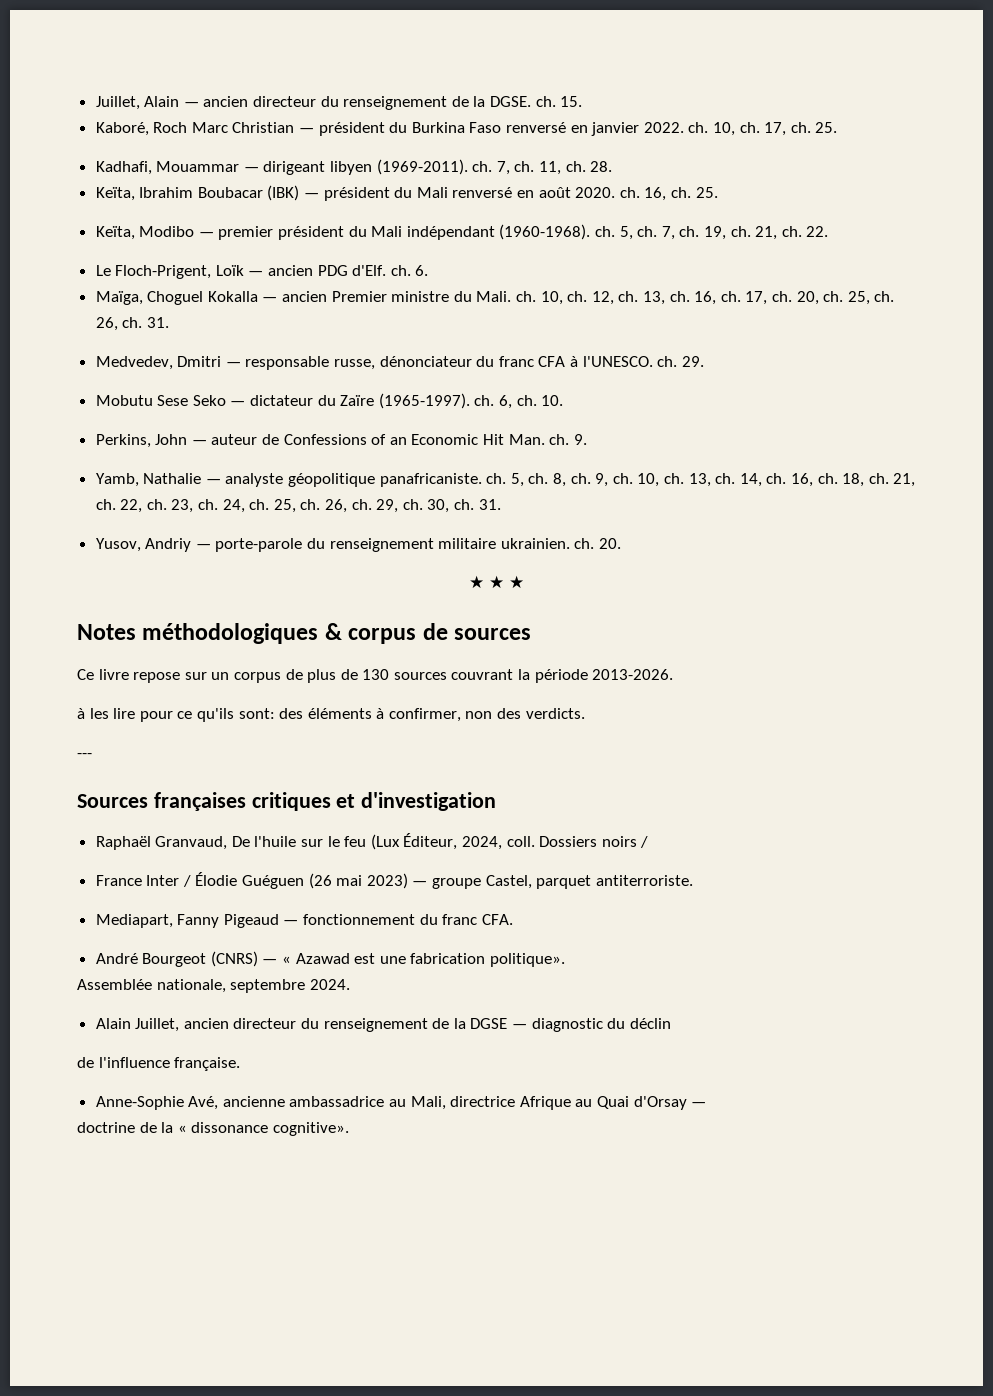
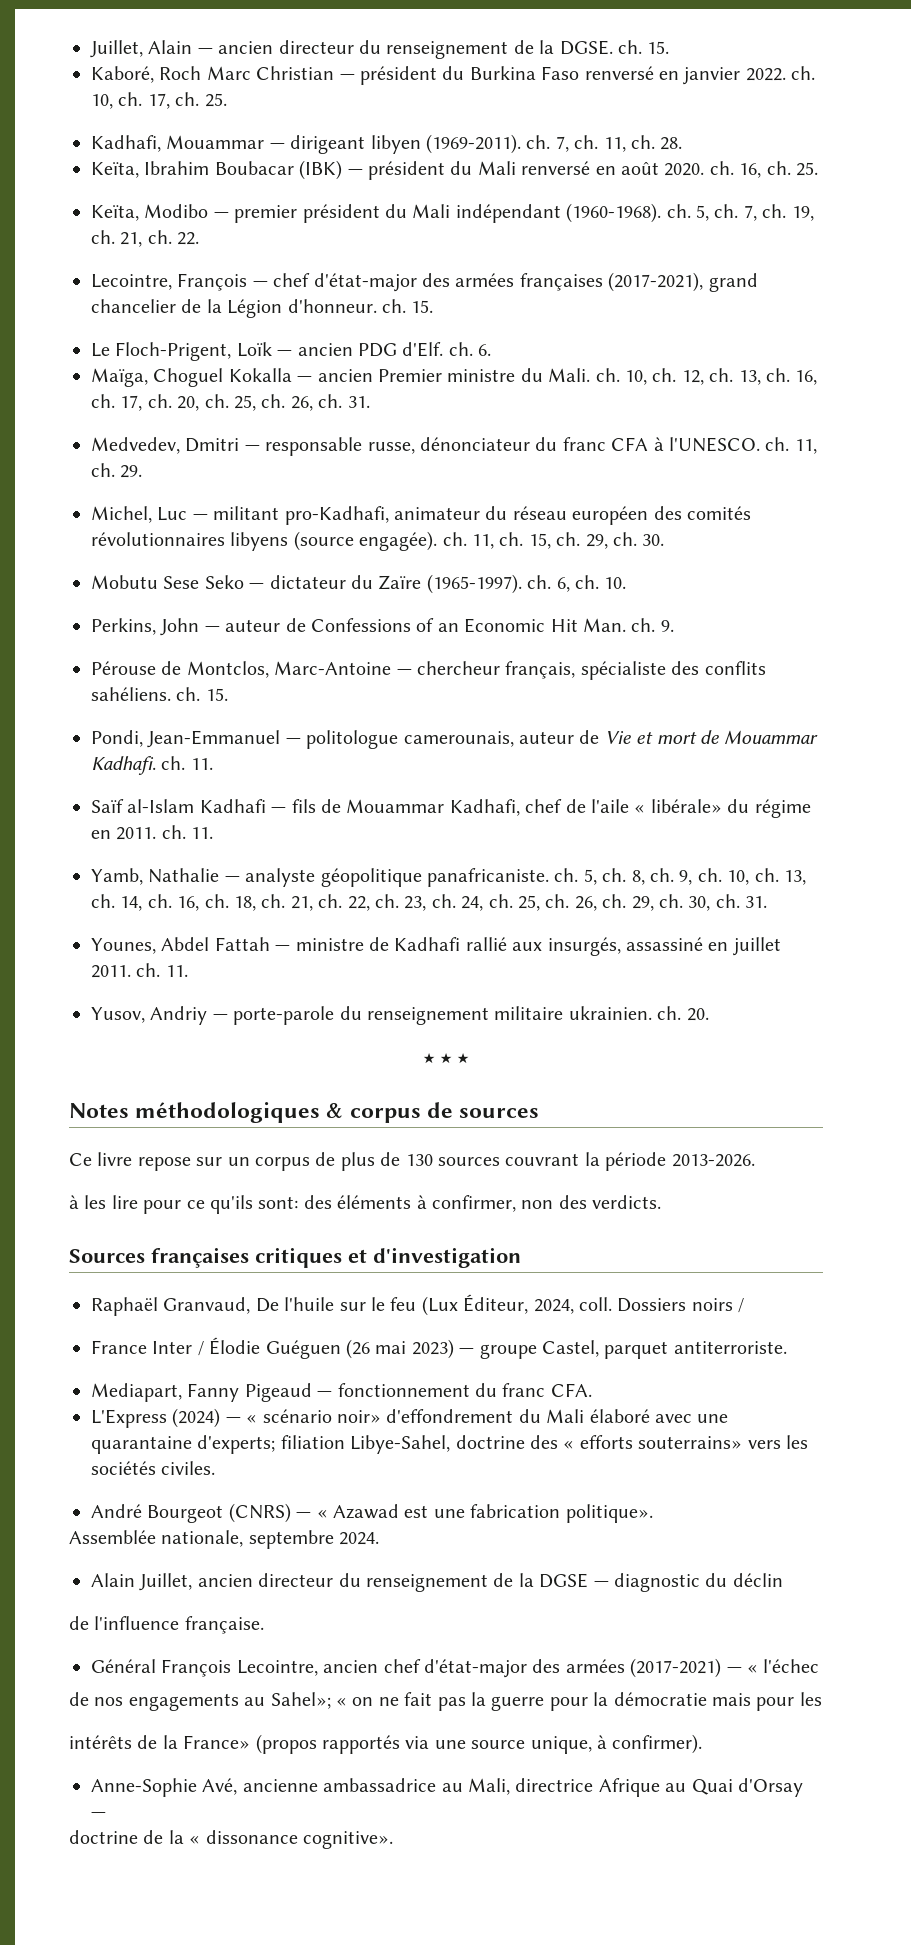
+ Lecointre, François — chef d'état-major des armées françaises (2017-2021), grand chancelier de la Légion d'honneur. ch. 15.
- Medvedev, Dmitri — responsable russe, dénonciateur du franc CFA à l'UNESCO. ch. 29.
+ Medvedev, Dmitri — responsable russe, dénonciateur du franc CFA à l'UNESCO. ch. 11, ch. 29.
+ Michel, Luc — militant pro-Kadhafi, animateur du réseau européen des comités révolutionnaires libyens (source engagée). ch. 11, ch. 15, ch. 29, ch. 30.
+ Pérouse de Montclos, Marc-Antoine — chercheur français, spécialiste des conflits sahéliens. ch. 15.
+ Pondi, Jean-Emmanuel — politologue camerounais, auteur de Vie et mort de Mouammar Kadhafi. ch. 11.
+ Saïf al-Islam Kadhafi — fils de Mouammar Kadhafi, chef de l'aile « libérale» du régime en 2011. ch. 11.
+ Younes, Abdel Fattah — ministre de Kadhafi rallié aux insurgés, assassiné en juillet 2011. ch. 11.
- ---
+ L'Express (2024) — « scénario noir» d'effondrement du Mali élaboré avec une quarantaine d'experts; filiation Libye-Sahel, doctrine des « efforts souterrains» vers les sociétés civiles.
+ Général François Lecointre, ancien chef d'état-major des armées (2017-2021) — « l'échec
+ de nos engagements au Sahel»; « on ne fait pas la guerre pour la démocratie mais pour les
+ intérêts de la France» (propos rapportés via une source unique, à confirmer).

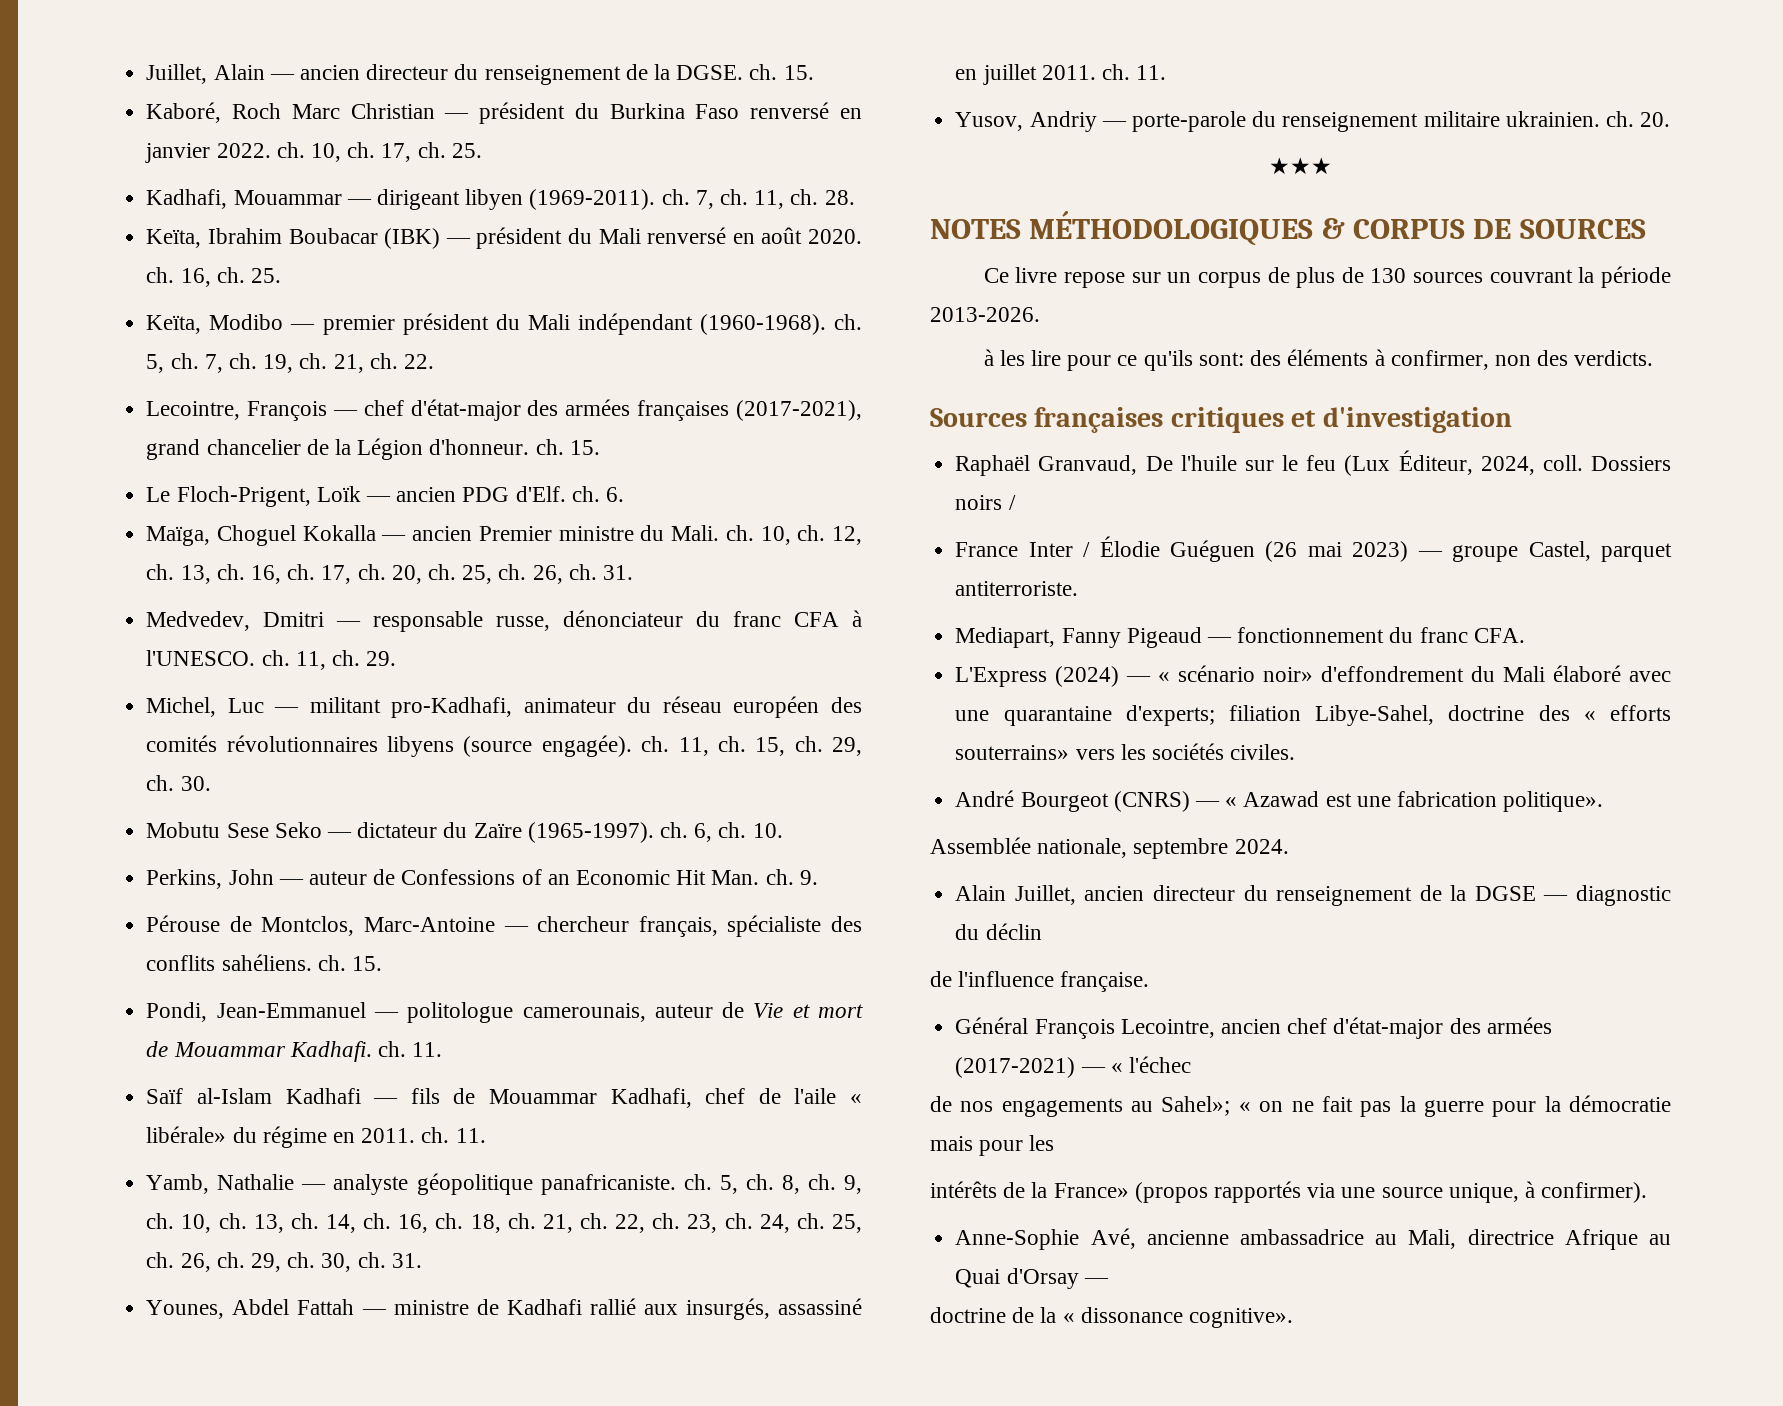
- ★ ★ ★
- Notes méthodologiques & corpus de sources
+ ★★★
+ NOTES MÉTHODOLOGIQUES & CORPUS DE SOURCES

